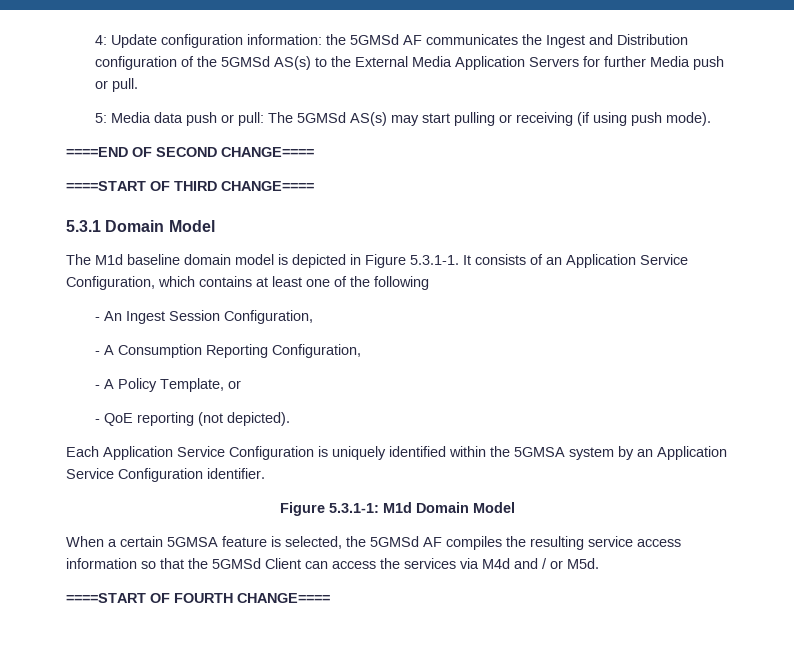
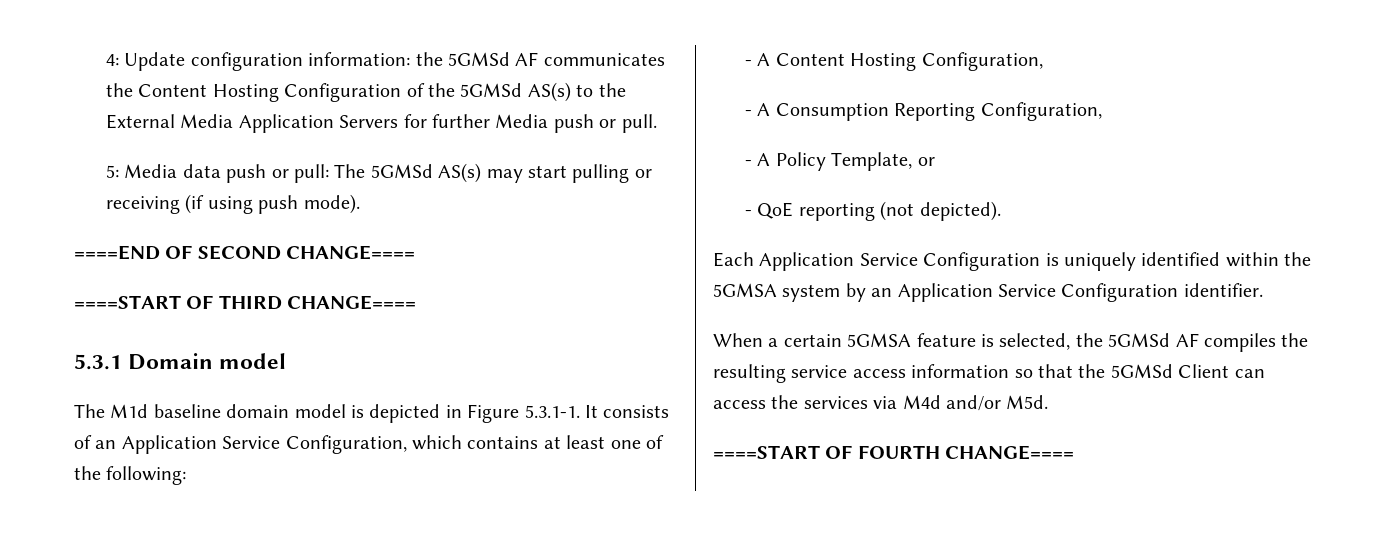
- 4: Update configuration information: the 5GMSd AF communicates the Ingest and Distribution configuration of the 5GMSd AS(s) to the External Media Application Servers for further Media push or pull.
+ 4: Update configuration information: the 5GMSd AF communicates the Content Hosting Configuration of the 5GMSd AS(s) to the External Media Application Servers for further Media push or pull.
- 5.3.1 Domain Model
+ 5.3.1 Domain model
- The M1d baseline domain model is depicted in Figure 5.3.1-1. It consists of an Application Service Configuration, which contains at least one of the following
- - An Ingest Session Configuration,
+ The M1d baseline domain model is depicted in Figure 5.3.1-1. It consists of an Application Service Configuration, which contains at least one of the following:
+ - A Content Hosting Configuration,
- Figure 5.3.1-1: M1d Domain Model
- When a certain 5GMSA feature is selected, the 5GMSd AF compiles the resulting service access information so that the 5GMSd Client can access the services via M4d and / or M5d.
+ When a certain 5GMSA feature is selected, the 5GMSd AF compiles the resulting service access information so that the 5GMSd Client can access the services via M4d and/or M5d.

